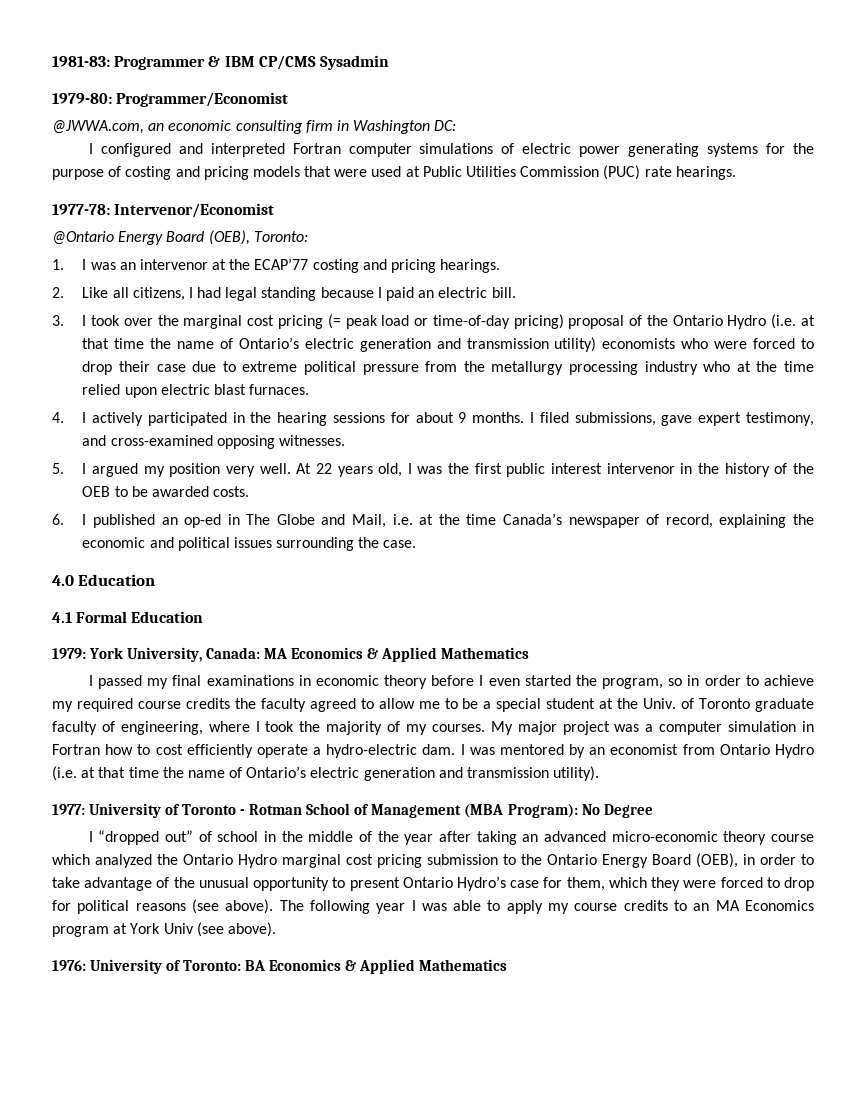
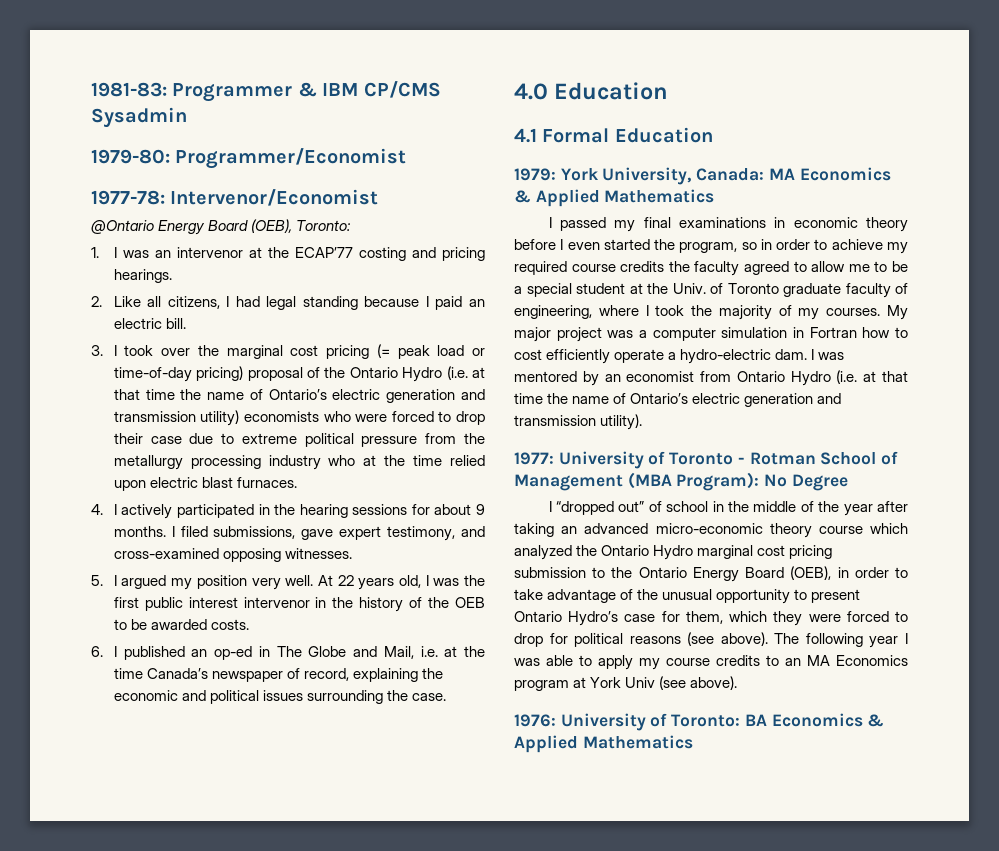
- @JWWA.com, an economic consulting firm in Washington DC:
- I configured and interpreted Fortran computer simulations of electric power generating systems for the purpose of costing and pricing models that were used at Public Utilities Commission (PUC) rate hearings.

